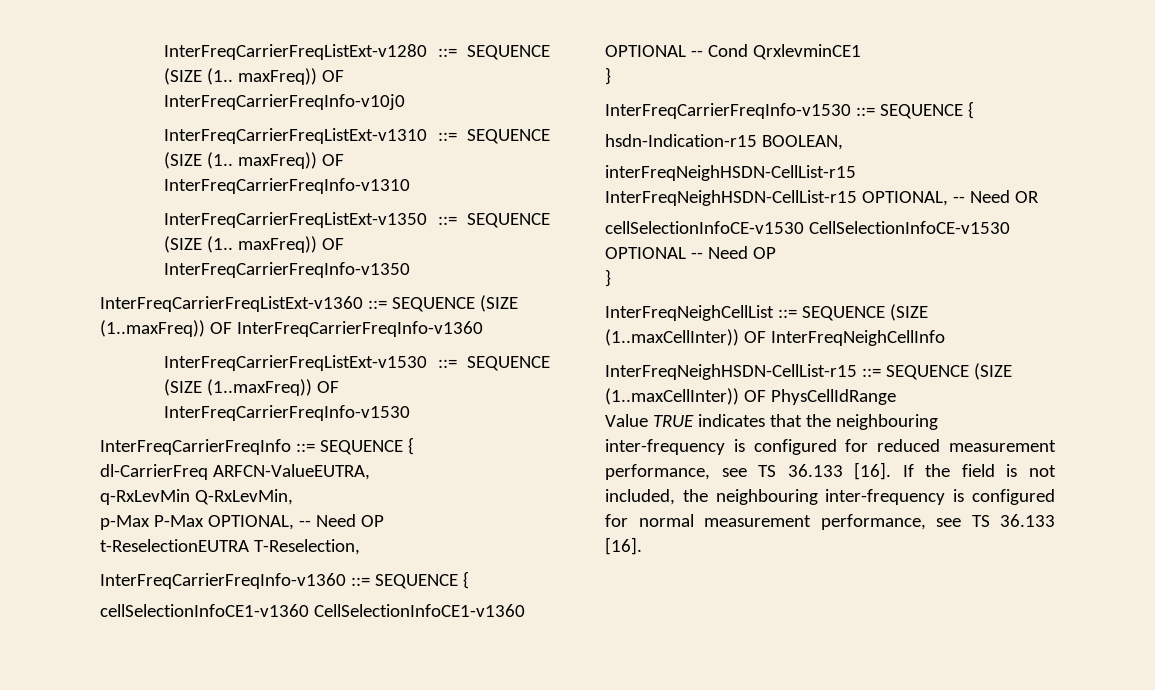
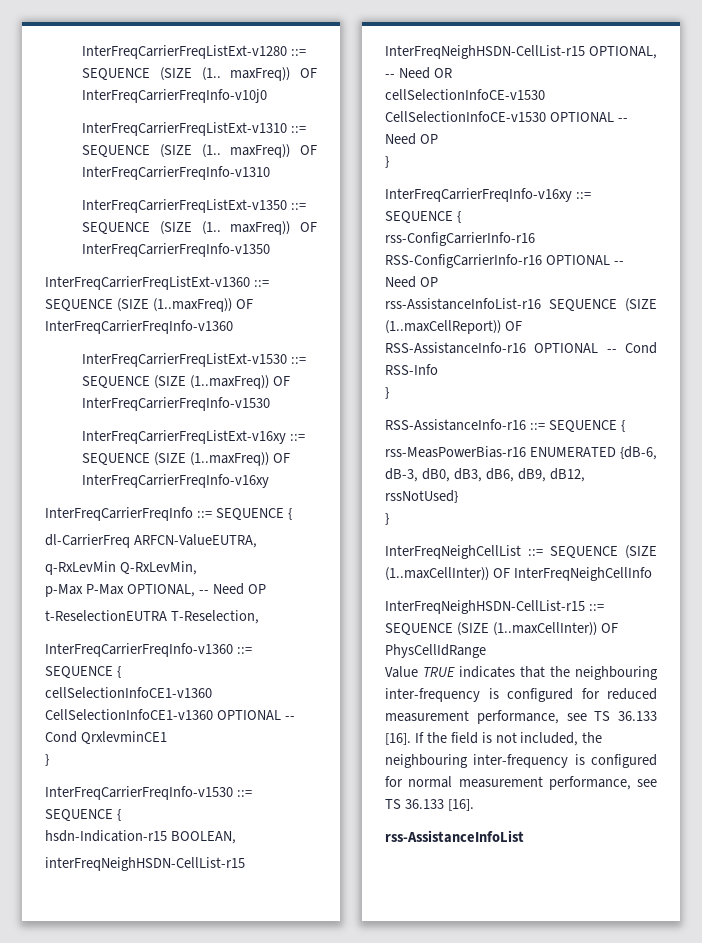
+ InterFreqCarrierFreqListExt-v16xy ::= SEQUENCE (SIZE (1..maxFreq)) OF InterFreqCarrierFreqInfo-v16xy
+ InterFreqCarrierFreqInfo-v16xy ::= SEQUENCE {
+ rss-ConfigCarrierInfo-r16 RSS-ConfigCarrierInfo-r16 OPTIONAL -- Need OP
+ rss-AssistanceInfoList-r16 SEQUENCE (SIZE (1..maxCellReport)) OF RSS-AssistanceInfo-r16 OPTIONAL -- Cond RSS-Info
+ }
+ RSS-AssistanceInfo-r16 ::= SEQUENCE {
+ rss-MeasPowerBias-r16 ENUMERATED {dB-6, dB-3, dB0, dB3, dB6, dB9, dB12, rssNotUsed}
+ }
+ rss-AssistanceInfoList

